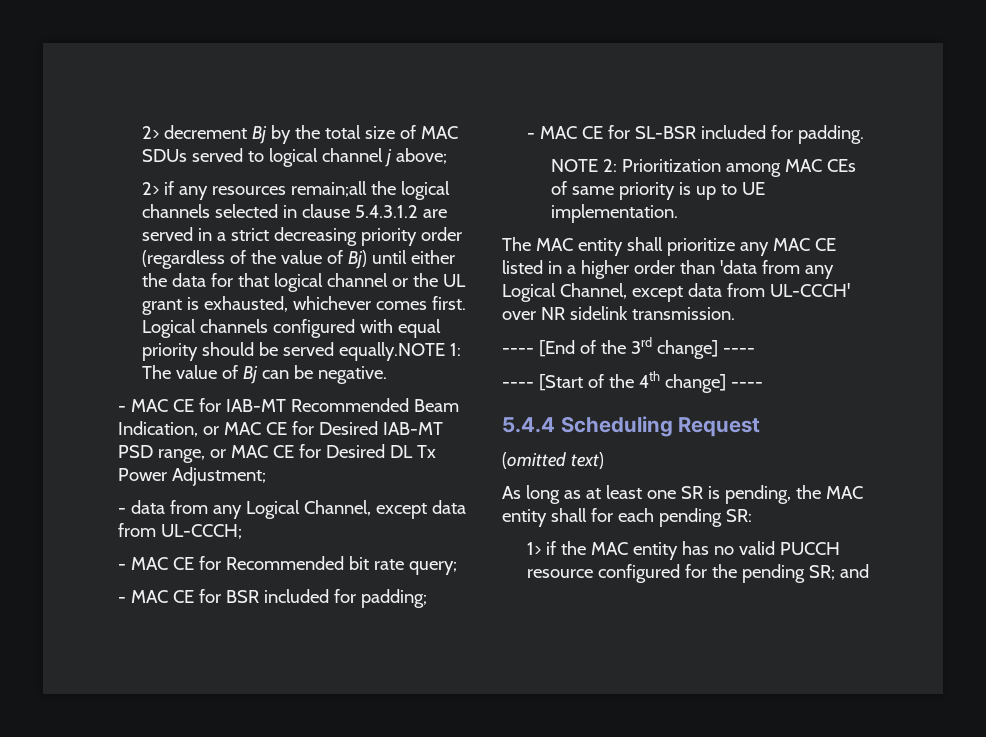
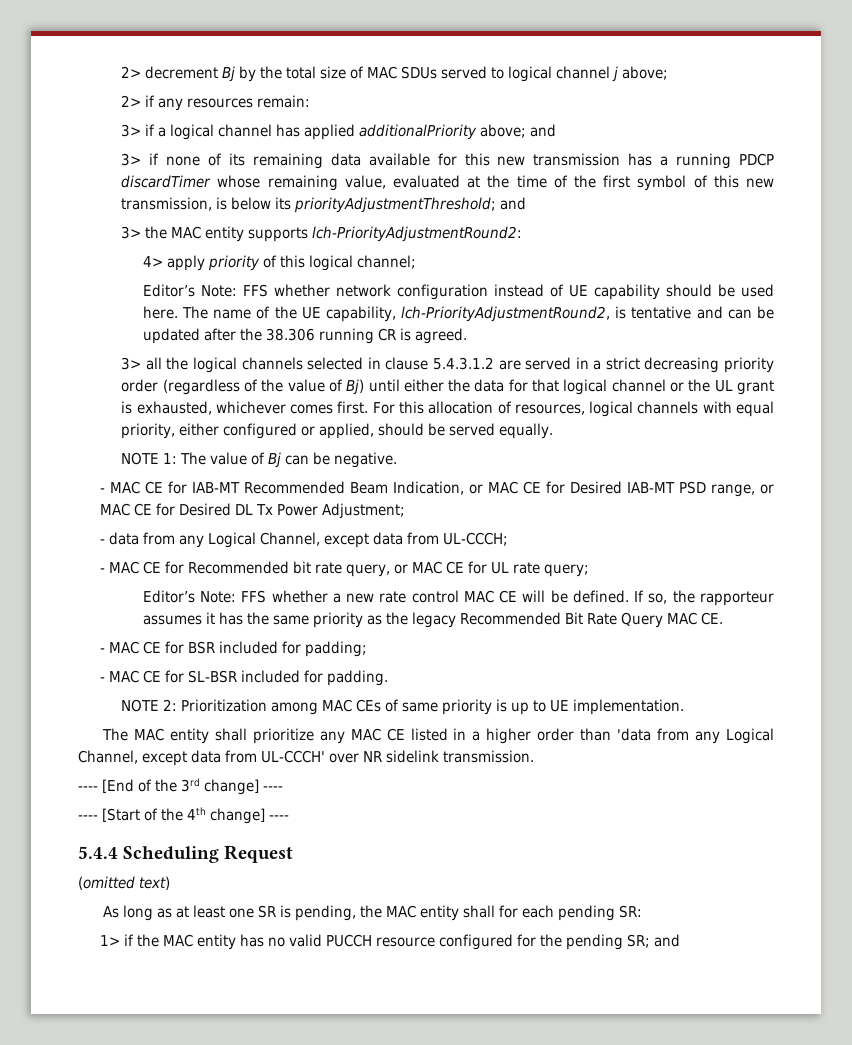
- 2> if any resources remain;all the logical channels selected in clause 5.4.3.1.2 are served in a strict decreasing priority order (regardless of the value of Bj) until either the data for that logical channel or the UL grant is exhausted, whichever comes first.
+ 2> if any resources remain:
+ 3> if a logical channel has applied additionalPriority above; and
+ 3> if none of its remaining data available for this new transmission has a running PDCP discardTimer whose remaining value, evaluated at the time of the first symbol of this new transmission, is below its priorityAdjustmentThreshold; and
+ 3> the MAC entity supports lch-PriorityAdjustmentRound2:
+ 4> apply priority of this logical channel;
+ Editor’s Note: FFS whether network configuration instead of UE capability should be used here. The name of the UE capability, lch-PriorityAdjustmentRound2, is tentative and can be updated after the 38.306 running CR is agreed.
+ 3> all the logical channels selected in clause 5.4.3.1.2 are served in a strict decreasing priority order (regardless of the value of Bj) until either the data for that logical channel or the UL grant is exhausted, whichever comes first.
- Logical channels configured with equal priority should be served equally.NOTE 1: The value of Bj can be negative.
+ For this allocation of resources, logical channels with equal priority, either configured or applied, should be served equally.
+ NOTE 1: The value of Bj can be negative.
- - MAC CE for Recommended bit rate query;
+ - MAC CE for Recommended bit rate query, or MAC CE for UL rate query;
+ Editor’s Note: FFS whether a new rate control MAC CE will be defined. If so, the rapporteur assumes it has the same priority as the legacy Recommended Bit Rate Query MAC CE.

